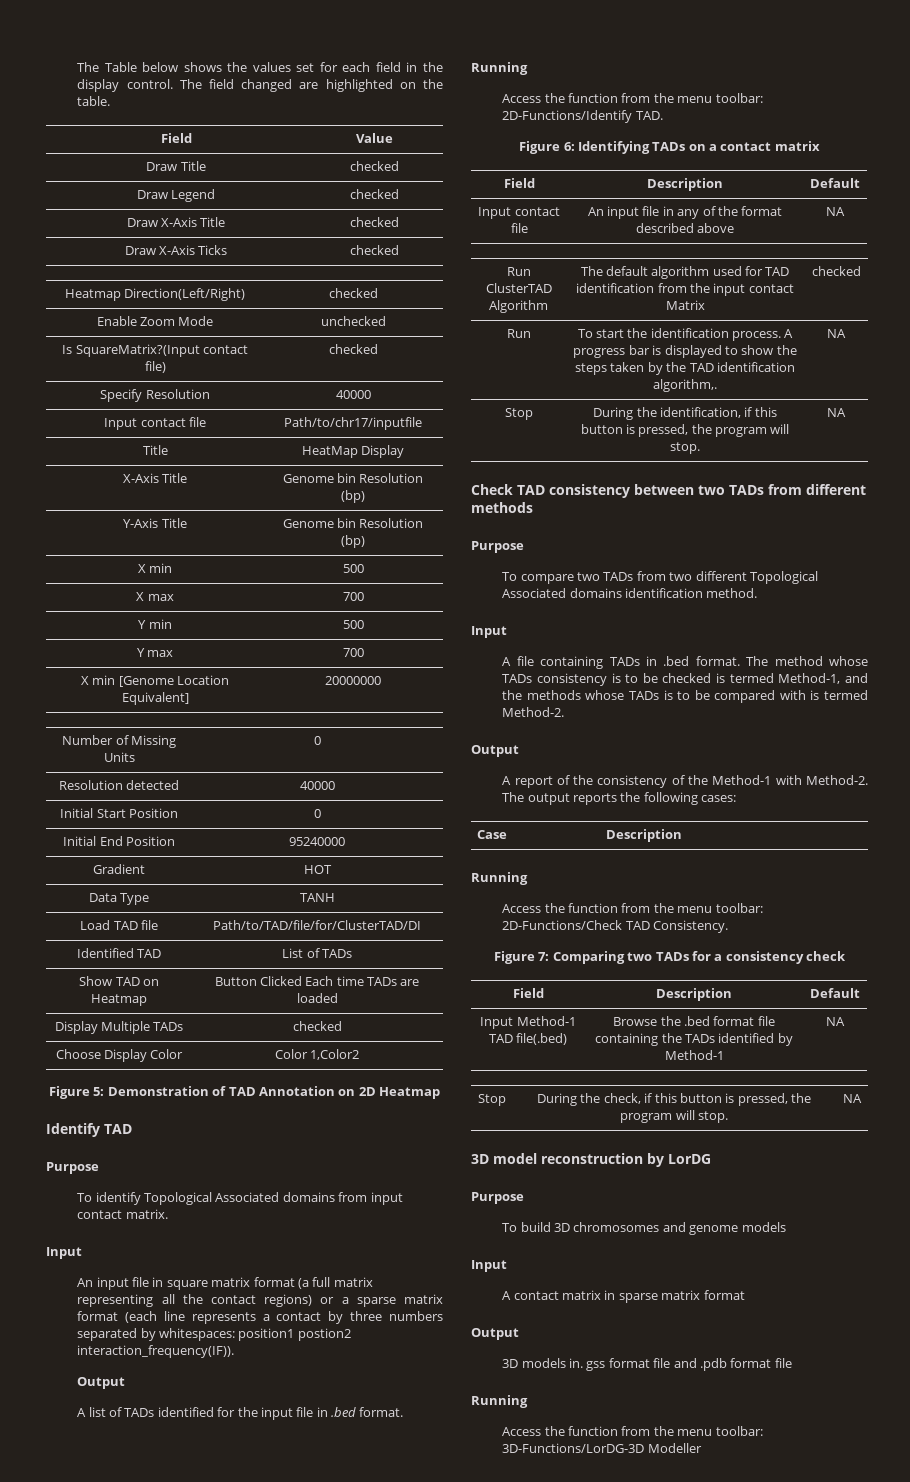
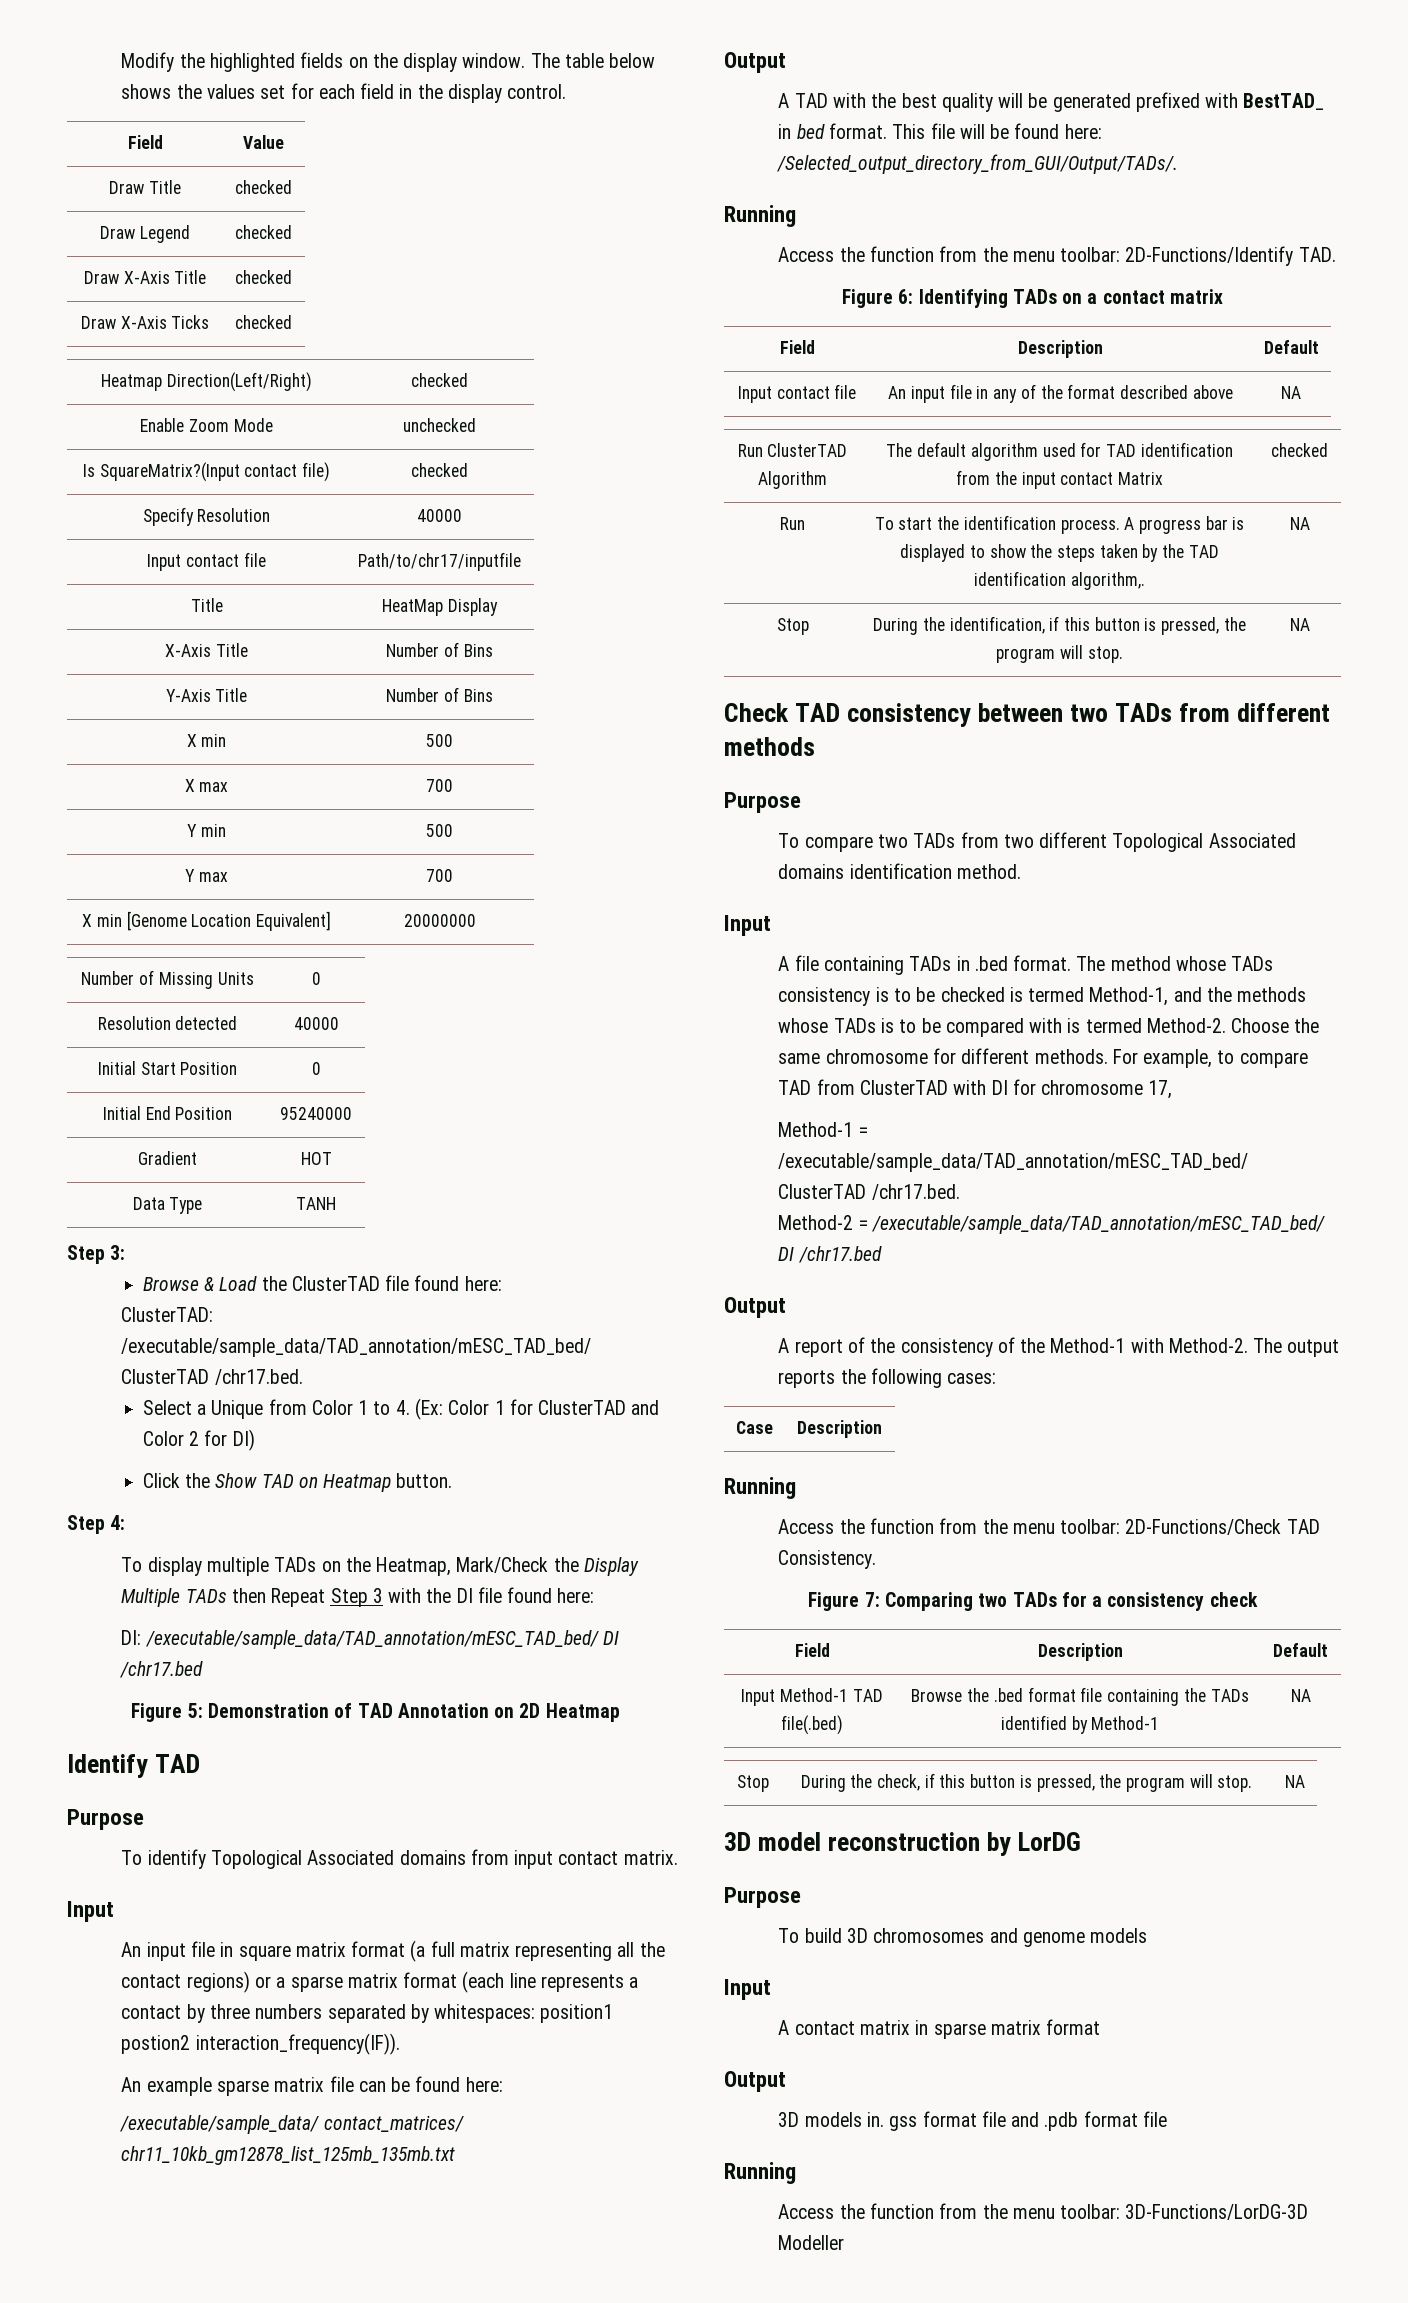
- The Table below shows the values set for each field in the display control. The field changed are highlighted on the table.
+ Modify the highlighted fields on the display window. The table below shows the values set for each field in the display control.
- X-Axis Title | Genome bin Resolution (bp)
- Y-Axis Title | Genome bin Resolution (bp)
+ X-Axis Title | Number of Bins
+ Y-Axis Title | Number of Bins
- Load TAD file | Path/to/TAD/file/for/ClusterTAD/DI
- Identified TAD | List of TADs
- Show TAD on Heatmap | Button Clicked Each time TADs are loaded
- Display Multiple TADs | checked
- Choose Display Color | Color 1,Color2
+ Step 3:
+ Browse & Load the ClusterTAD file found here:
+ ClusterTAD: /executable/sample_data/TAD_annotation/mESC_TAD_bed/ ClusterTAD /chr17.bed.
+ Select a Unique from Color 1 to 4. (Ex: Color 1 for ClusterTAD and Color 2 for DI)
+ Click the Show TAD on Heatmap button.
+ Step 4:
+ To display multiple TADs on the Heatmap, Mark/Check the Display Multiple TADs then Repeat Step 3 with the DI file found here:
+ DI: /executable/sample_data/TAD_annotation/mESC_TAD_bed/ DI /chr17.bed
  An input file in square matrix format (a full matrix representing all the contact regions) or a sparse matrix format (each line represents a contact by three numbers separated by whitespaces: position1 postion2 interaction_frequency(IF)).
+ An example sparse matrix file can be found here:
+ /executable/sample_data/ contact_matrices/ chr11_10kb_gm12878_list_125mb_135mb.txt
  Output
- A list of TADs identified for the input file in .bed format.
+ A TAD with the best quality will be generated prefixed with BestTAD_ in bed format. This file will be found here: /Selected_output_directory_from_GUI/Output/TADs/.
+ Choose the same chromosome for different methods. For example, to compare TAD from ClusterTAD with DI for chromosome 17,
+ Method-1 = /executable/sample_data/TAD_annotation/mESC_TAD_bed/ ClusterTAD /chr17.bed.
+ Method-2 = /executable/sample_data/TAD_annotation/mESC_TAD_bed/ DI /chr17.bed

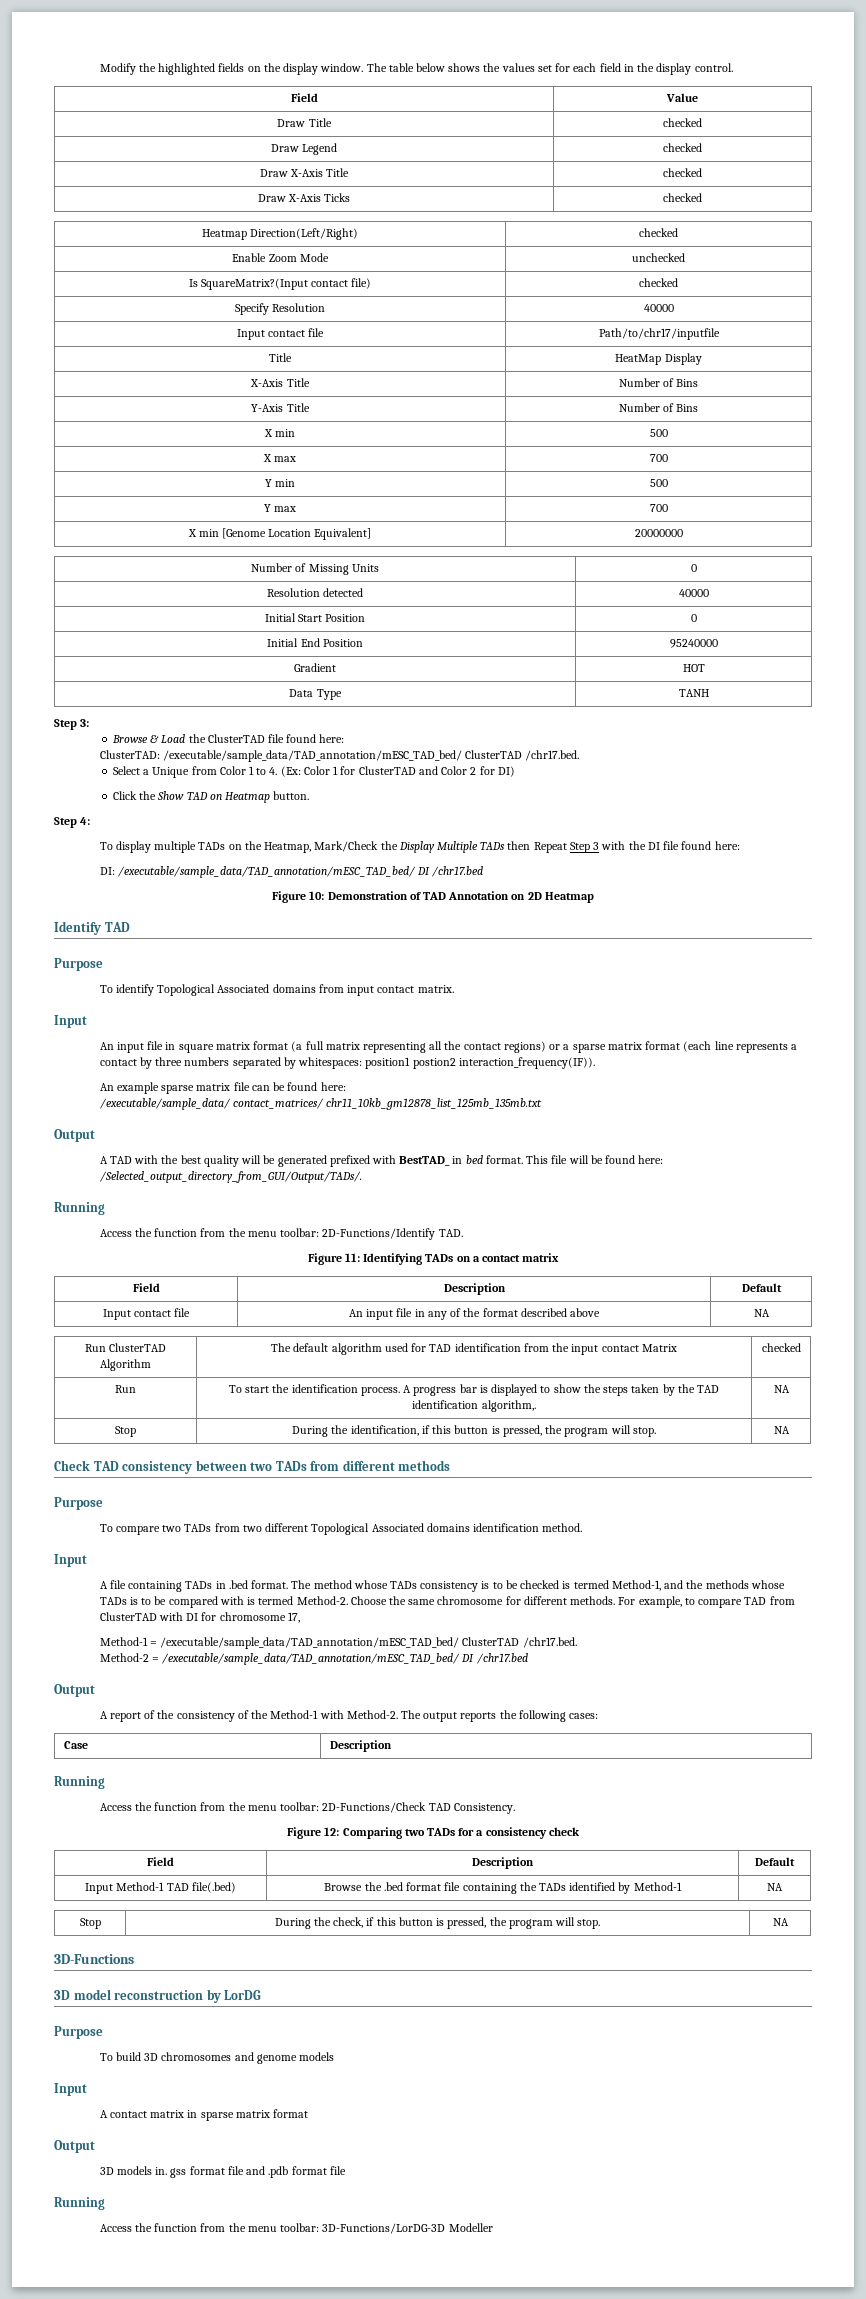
- Figure 5: Demonstration of TAD Annotation on 2D Heatmap
+ Figure 10: Demonstration of TAD Annotation on 2D Heatmap
- Figure 6: Identifying TADs on a contact matrix
+ Figure 11: Identifying TADs on a contact matrix
- Figure 7: Comparing two TADs for a consistency check
+ Figure 12: Comparing two TADs for a consistency check
+ 3D-Functions

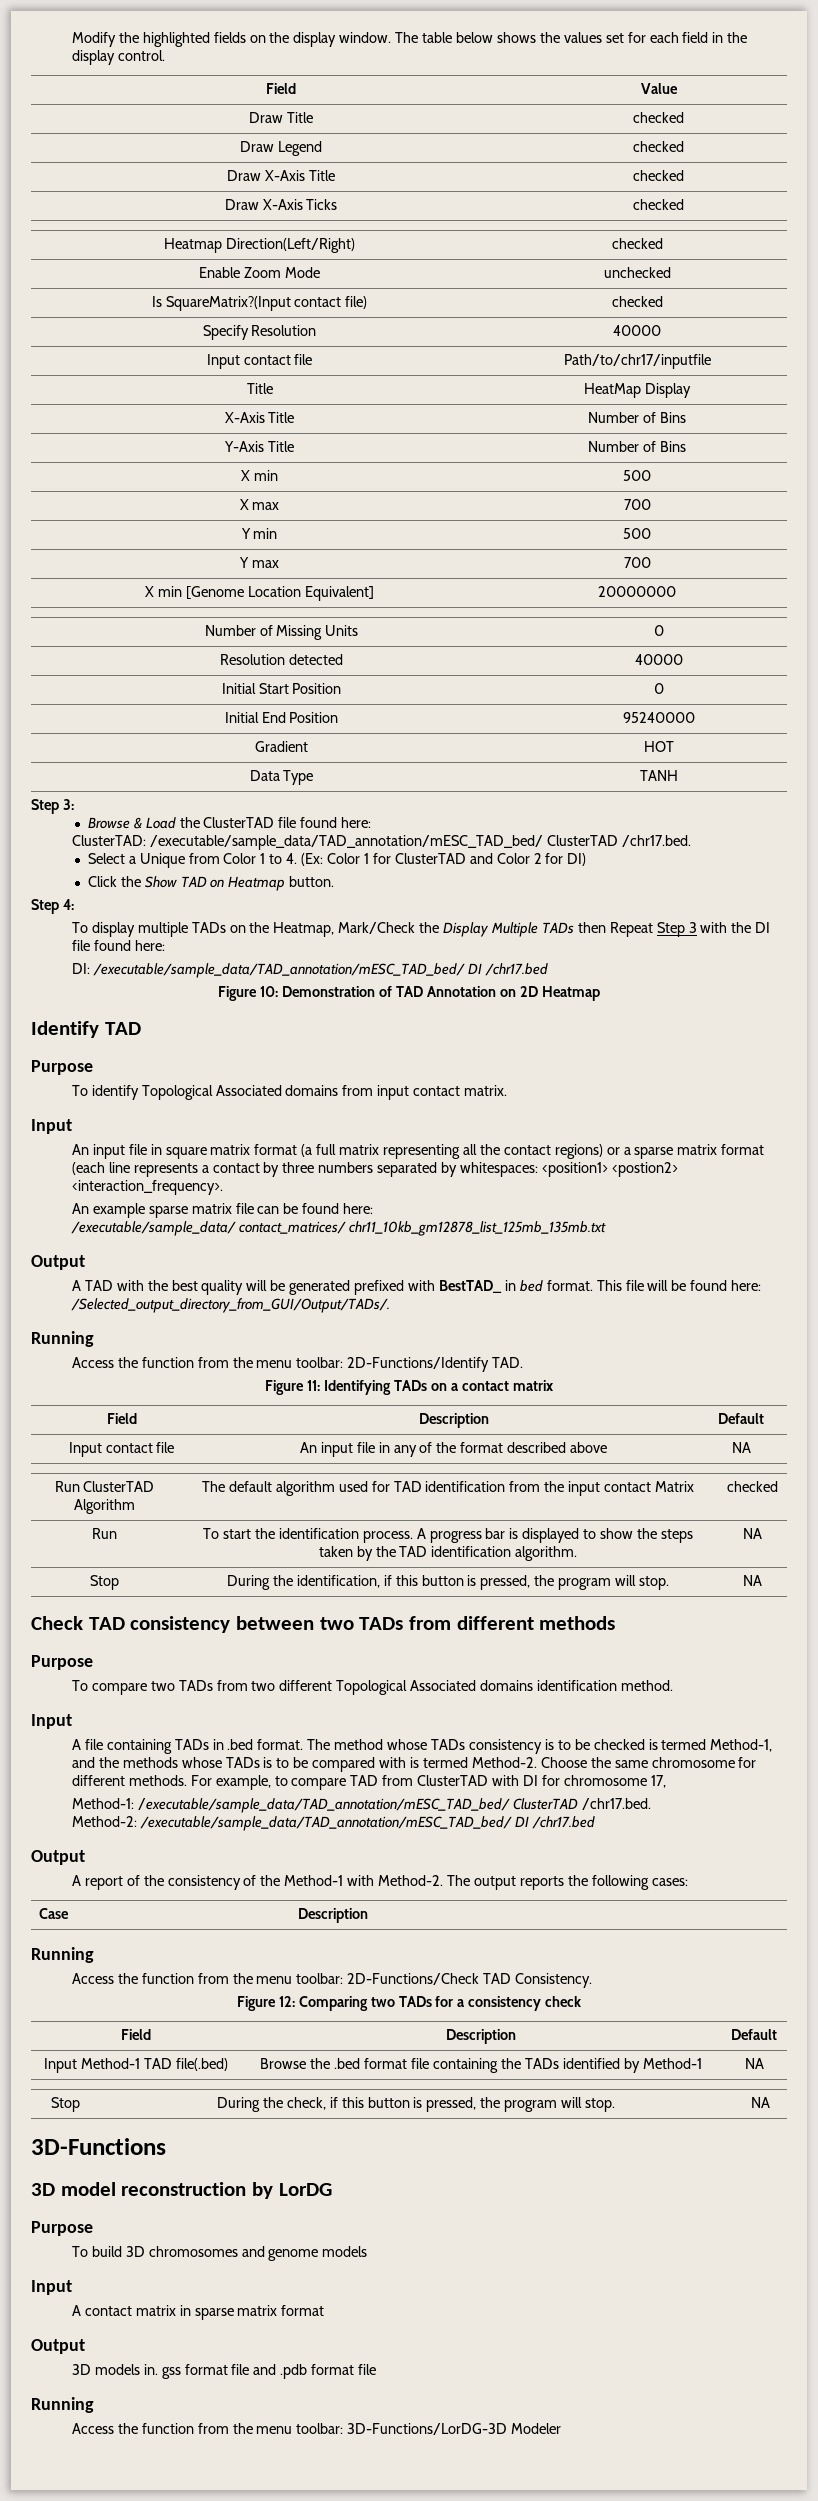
- An input file in square matrix format (a full matrix representing all the contact regions) or a sparse matrix format (each line represents a contact by three numbers separated by whitespaces: position1 postion2 interaction_frequency(IF)).
+ An input file in square matrix format (a full matrix representing all the contact regions) or a sparse matrix format (each line represents a contact by three numbers separated by whitespaces: <position1> <postion2> <interaction_frequency>.
- Run | To start the identification process. A progress bar is displayed to show the steps taken by the TAD identification algorithm,. | NA
+ Run | To start the identification process. A progress bar is displayed to show the steps taken by the TAD identification algorithm. | NA
- Method-1 = /executable/sample_data/TAD_annotation/mESC_TAD_bed/ ClusterTAD /chr17.bed.
- Method-2 = /executable/sample_data/TAD_annotation/mESC_TAD_bed/ DI /chr17.bed
+ Method-1: /executable/sample_data/TAD_annotation/mESC_TAD_bed/ ClusterTAD /chr17.bed.
+ Method-2: /executable/sample_data/TAD_annotation/mESC_TAD_bed/ DI /chr17.bed
- Access the function from the menu toolbar: 3D-Functions/LorDG-3D Modeller
+ Access the function from the menu toolbar: 3D-Functions/LorDG-3D Modeler

